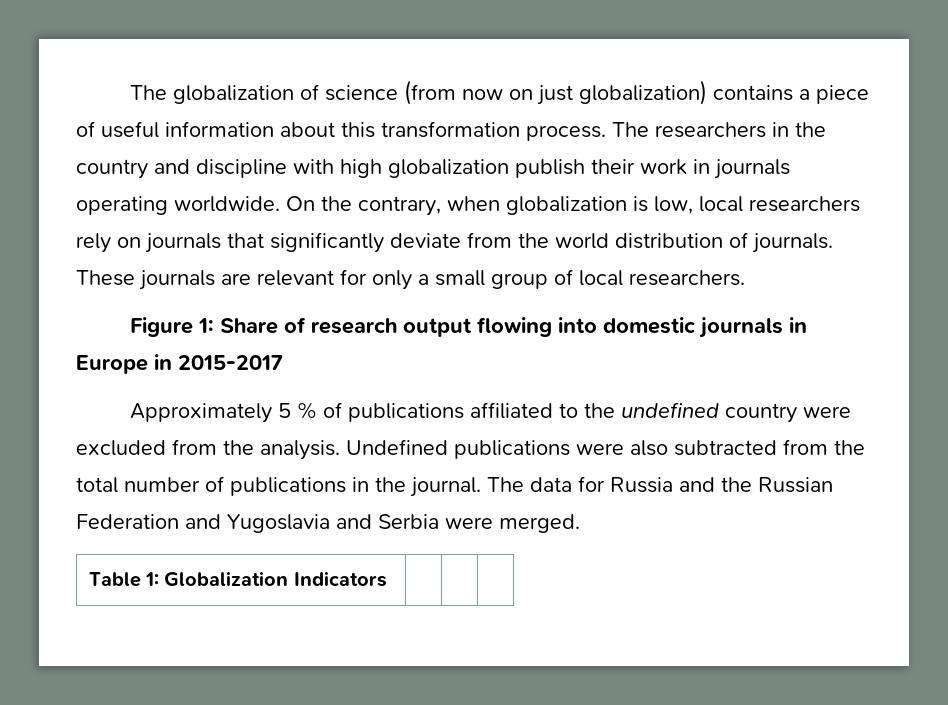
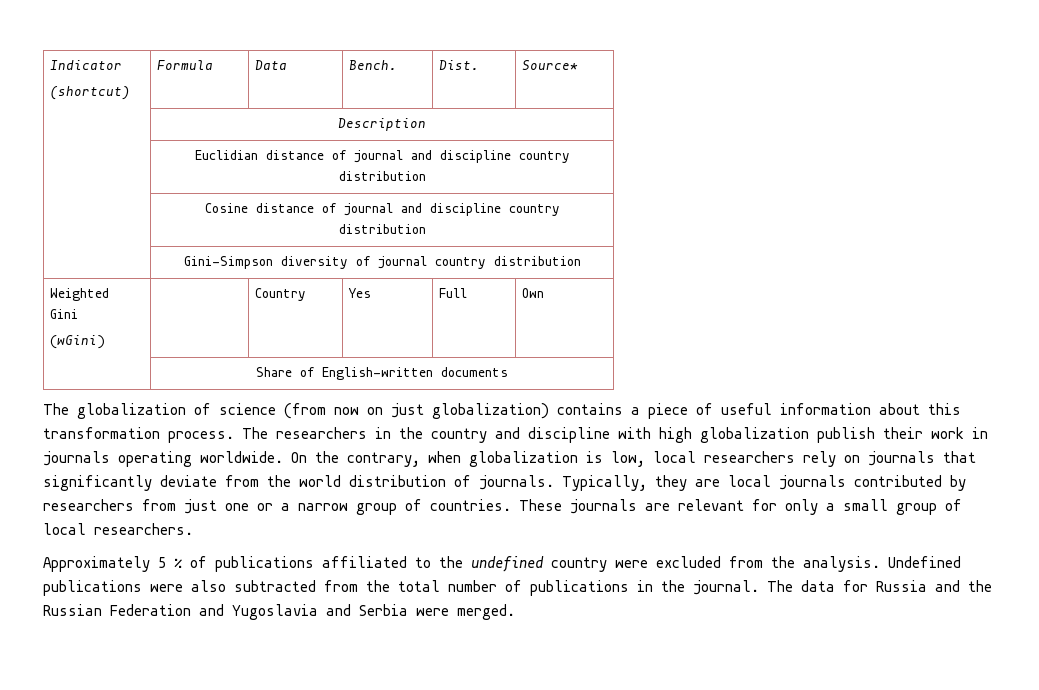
+ Indicator
+ (shortcut) | Formula | Data | Bench. | Dist. | Source*
+ | Description
+ | Euclidian distance of journal and discipline country distribution
+ | Cosine distance of journal and discipline country distribution
+ | Gini-Simpson diversity of journal country distribution
+ Weighted Gini
+ (wGini) | | Country | Yes | Full | Own
+ | Share of English-written documents
+ Typically, they are local journals contributed by researchers from just one or a narrow group of countries.
- Figure 1: Share of research output flowing into domestic journals in Europe in 2015-2017
- Table 1: Globalization Indicators | | |

